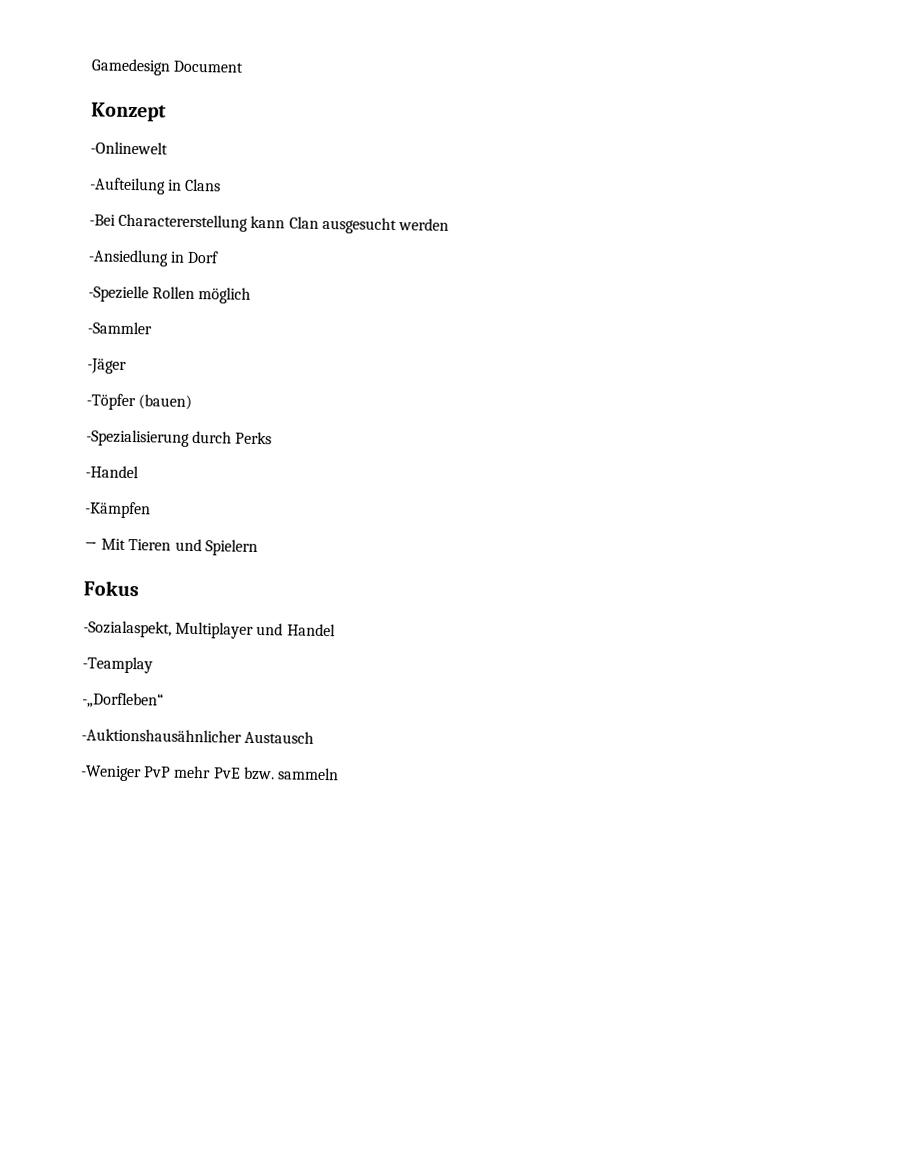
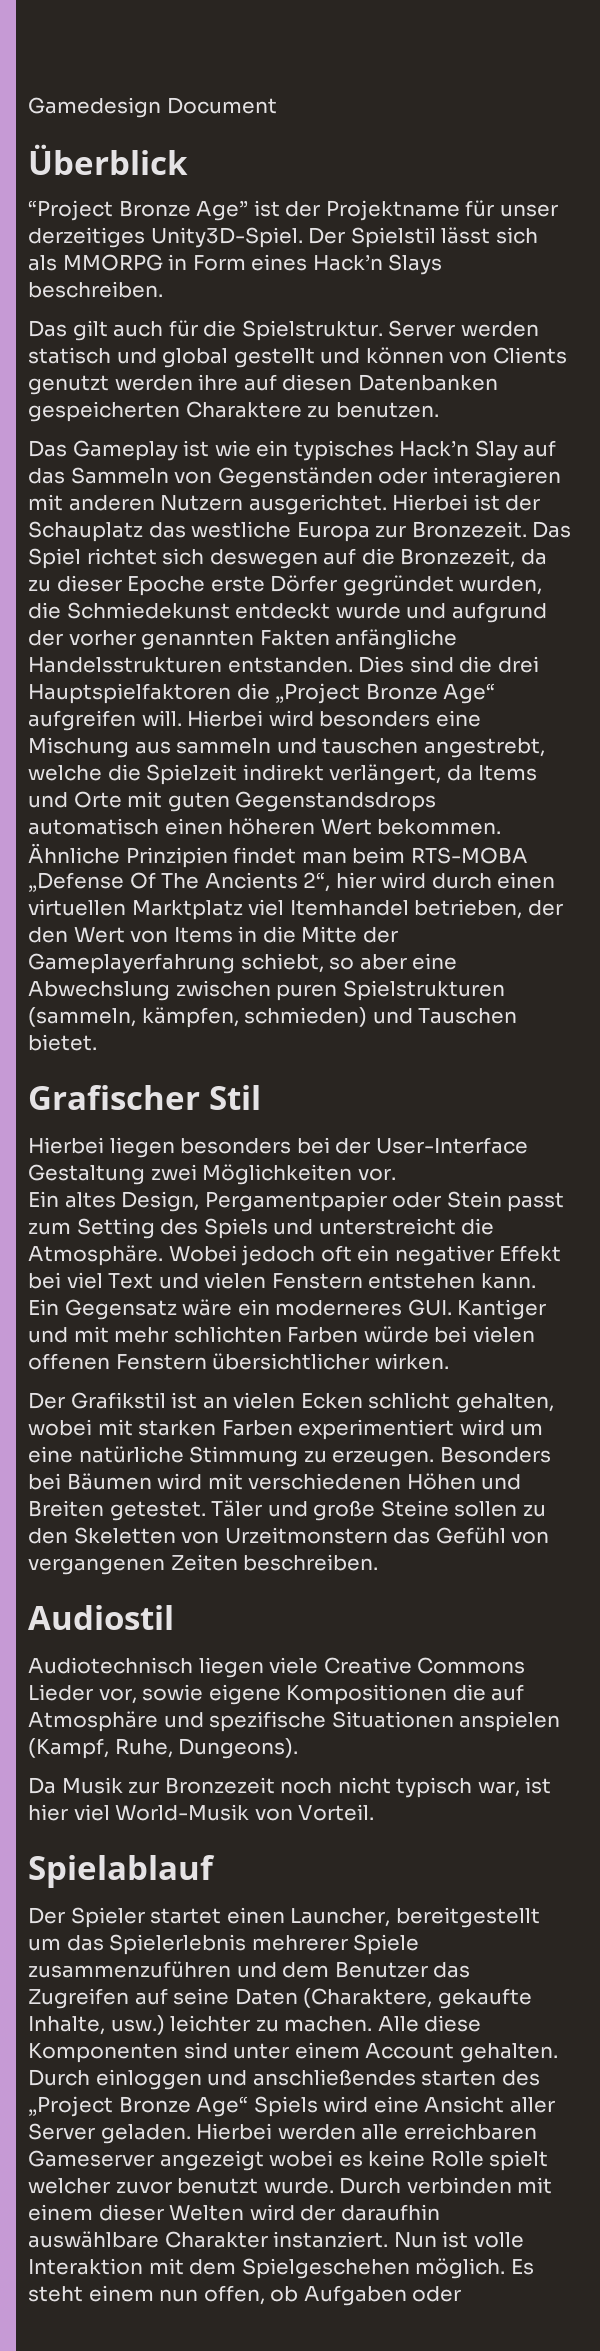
- Konzept
- -Onlinewelt
- -Aufteilung in Clans
- -Bei Charactererstellung kann Clan ausgesucht werden
- -Ansiedlung in Dorf
- -Spezielle Rollen möglich
- -Sammler
- -Jäger
- -Töpfer (bauen)
- -Spezialisierung durch Perks
- -Handel
- -Kämpfen
- → Mit Tieren und Spielern
- Fokus
- -Sozialaspekt, Multiplayer und Handel
- -Teamplay
- -„Dorfleben“
- -Auktionshausähnlicher Austausch
- -Weniger PvP mehr PvE bzw. sammeln
+ Überblick
+ “Project Bronze Age” ist der Projektname für unser derzeitiges Unity3D-Spiel. Der Spielstil lässt sich als MMORPG in Form eines Hack’n Slays beschreiben.
+ Das gilt auch für die Spielstruktur. Server werden statisch und global gestellt und können von Clients genutzt werden ihre auf diesen Datenbanken gespeicherten Charaktere zu benutzen.
+ Das Gameplay ist wie ein typisches Hack’n Slay auf das Sammeln von Gegenständen oder interagieren mit anderen Nutzern ausgerichtet. Hierbei ist der Schauplatz das westliche Europa zur Bronzezeit. Das Spiel richtet sich deswegen auf die Bronzezeit, da zu dieser Epoche erste Dörfer gegründet wurden, die Schmiedekunst entdeckt wurde und aufgrund der vorher genannten Fakten anfängliche Handelsstrukturen entstanden. Dies sind die drei Hauptspielfaktoren die „Project Bronze Age“ aufgreifen will. Hierbei wird besonders eine Mischung aus sammeln und tauschen angestrebt, welche die Spielzeit indirekt verlängert, da Items und Orte mit guten Gegenstandsdrops automatisch einen höheren Wert bekommen. Ähnliche Prinzipien findet man beim RTS-MOBA „Defense Of The Ancients 2“, hier wird durch einen virtuellen Marktplatz viel Itemhandel betrieben, der den Wert von Items in die Mitte der Gameplayerfahrung schiebt, so aber eine Abwechslung zwischen puren Spielstrukturen (sammeln, kämpfen, schmieden) und Tauschen bietet.
+ Grafischer Stil
+ Hierbei liegen besonders bei der User-Interface Gestaltung zwei Möglichkeiten vor.
+ Ein altes Design, Pergamentpapier oder Stein passt zum Setting des Spiels und unterstreicht die Atmosphäre. Wobei jedoch oft ein negativer Effekt bei viel Text und vielen Fenstern entstehen kann. Ein Gegensatz wäre ein moderneres GUI. Kantiger und mit mehr schlichten Farben würde bei vielen offenen Fenstern übersichtlicher wirken.
+ Der Grafikstil ist an vielen Ecken schlicht gehalten, wobei mit starken Farben experimentiert wird um eine natürliche Stimmung zu erzeugen. Besonders bei Bäumen wird mit verschiedenen Höhen und Breiten getestet. Täler und große Steine sollen zu den Skeletten von Urzeitmonstern das Gefühl von vergangenen Zeiten beschreiben.
+ Audiostil
+ Audiotechnisch liegen viele Creative Commons Lieder vor, sowie eigene Kompositionen die auf Atmosphäre und spezifische Situationen anspielen (Kampf, Ruhe, Dungeons).
+ Da Musik zur Bronzezeit noch nicht typisch war, ist hier viel World-Musik von Vorteil.
+ Spielablauf
+ Der Spieler startet einen Launcher, bereitgestellt um das Spielerlebnis mehrerer Spiele zusammenzuführen und dem Benutzer das Zugreifen auf seine Daten (Charaktere, gekaufte Inhalte, usw.) leichter zu machen. Alle diese Komponenten sind unter einem Account gehalten. Durch einloggen und anschließendes starten des „Project Bronze Age“ Spiels wird eine Ansicht aller Server geladen. Hierbei werden alle erreichbaren Gameserver angezeigt wobei es keine Rolle spielt welcher zuvor benutzt wurde. Durch verbinden mit einem dieser Welten wird der daraufhin auswählbare Charakter instanziert. Nun ist volle Interaktion mit dem Spielgeschehen möglich. Es steht einem nun offen, ob Aufgaben oder

